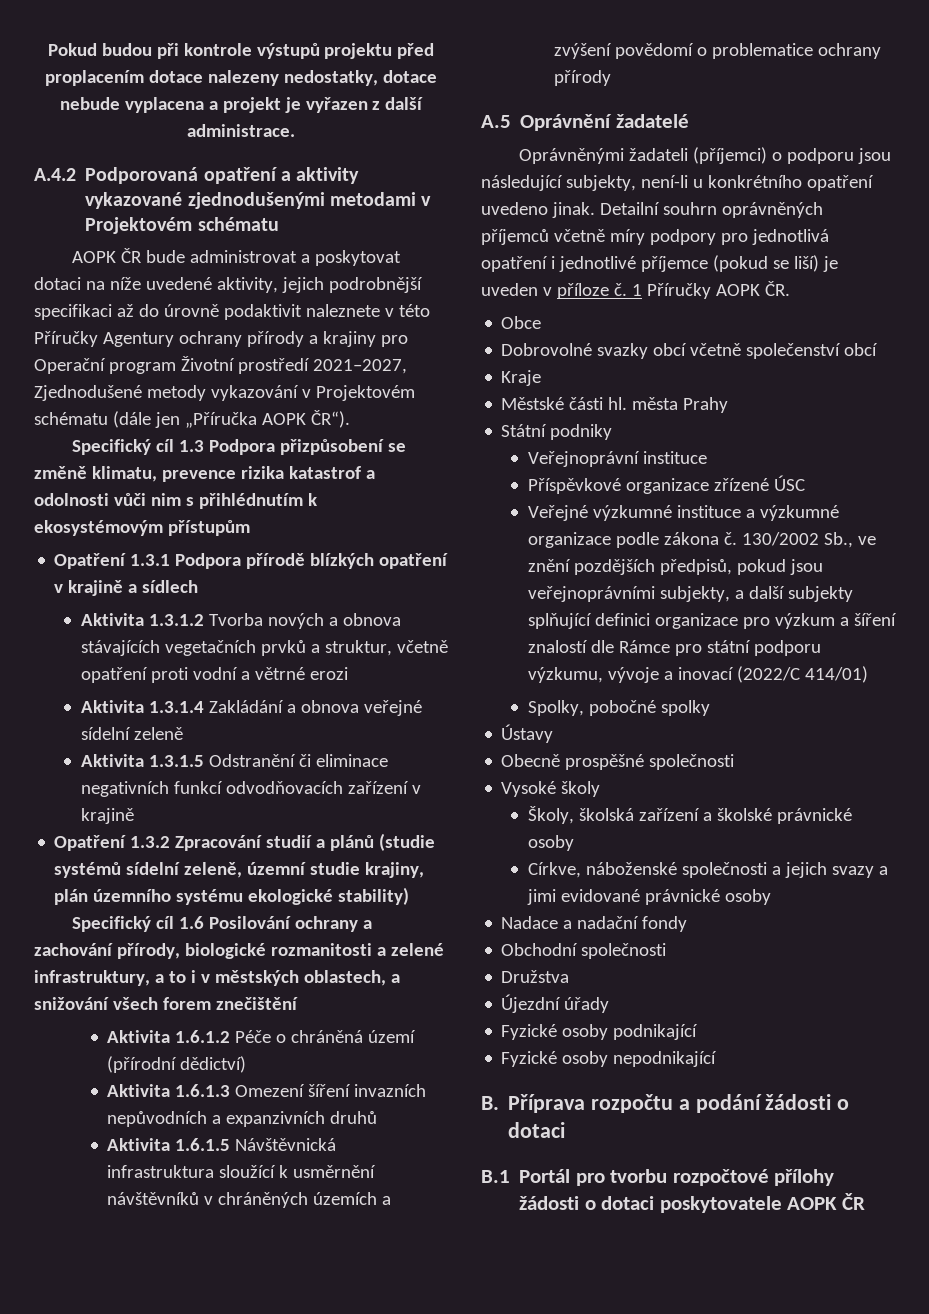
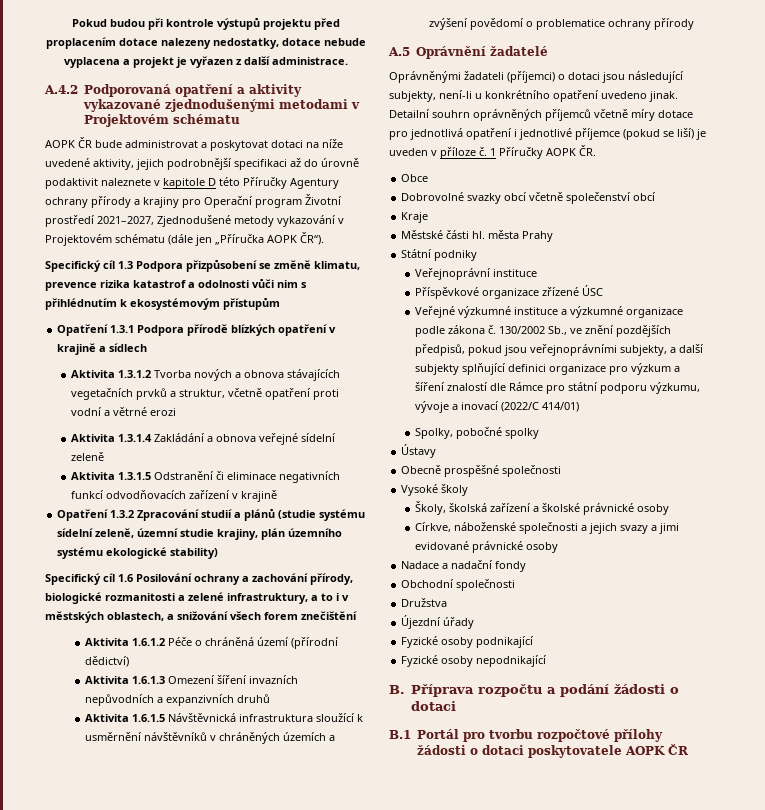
- AOPK ČR bude administrovat a poskytovat dotaci na níže uvedené aktivity, jejich podrobnější specifikaci až do úrovně podaktivit naleznete v této Příručky Agentury ochrany přírody a krajiny pro Operační program Životní prostředí 2021–2027, Zjednodušené metody vykazování v Projektovém schématu (dále jen „Příručka AOPK ČR“).
+ AOPK ČR bude administrovat a poskytovat dotaci na níže uvedené aktivity, jejich podrobnější specifikaci až do úrovně podaktivit naleznete v kapitole D této Příručky Agentury ochrany přírody a krajiny pro Operační program Životní prostředí 2021–2027, Zjednodušené metody vykazování v Projektovém schématu (dále jen „Příručka AOPK ČR“).
- Opatření 1.3.2 Zpracování studií a plánů (studie systémů sídelní zeleně, územní studie krajiny, plán územního systému ekologické stability)
+ Opatření 1.3.2 Zpracování studií a plánů (studie systému sídelní zeleně, územní studie krajiny, plán územního systému ekologické stability)
- Oprávněnými žadateli (příjemci) o podporu jsou následující subjekty, není-li u konkrétního opatření uvedeno jinak.
+ Oprávněnými žadateli (příjemci) o dotaci jsou následující subjekty, není-li u konkrétního opatření uvedeno jinak.
- Detailní souhrn oprávněných příjemců včetně míry podpory pro jednotlivá opatření i jednotlivé příjemce (pokud se liší) je uveden v příloze č.
+ Detailní souhrn oprávněných příjemců včetně míry dotace pro jednotlivá opatření i jednotlivé příjemce (pokud se liší) je uveden v příloze č.

